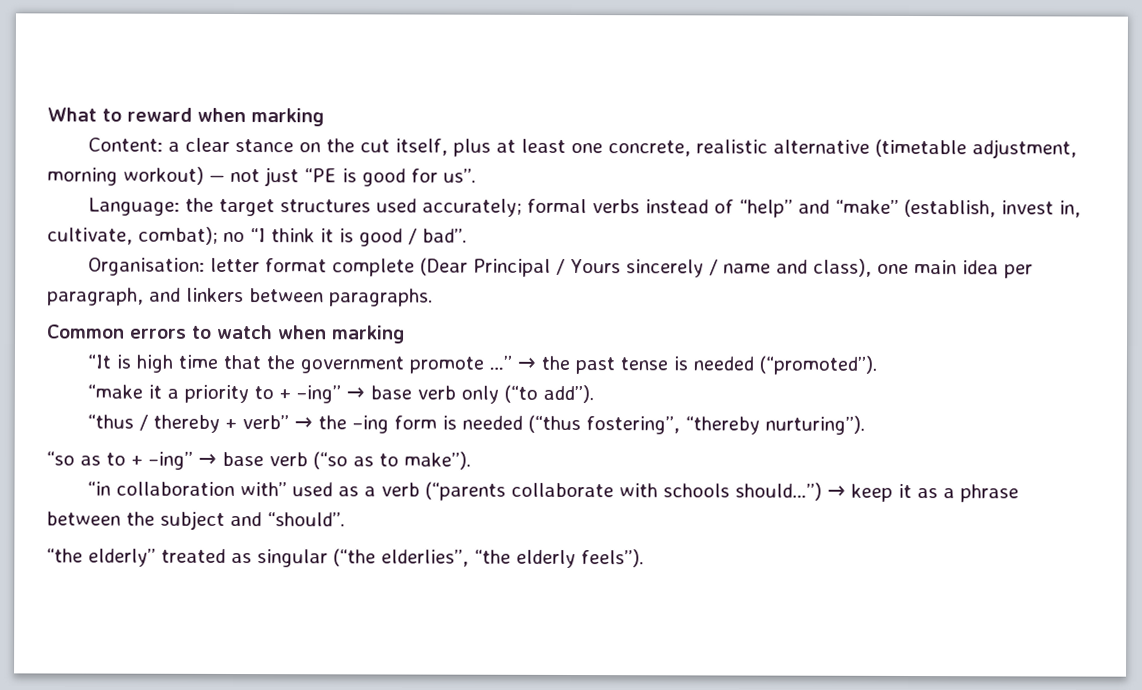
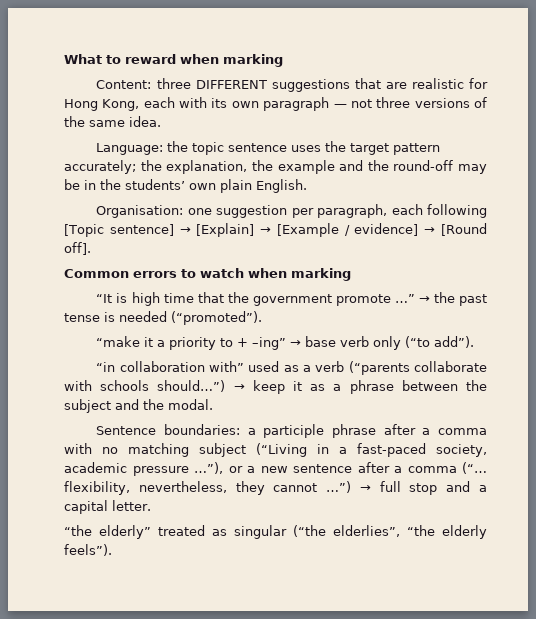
- Content: a clear stance on the cut itself, plus at least one concrete, realistic alternative (timetable adjustment, morning workout) — not just “PE is good for us”.
- Language: the target structures used accurately; formal verbs instead of “help” and “make” (establish, invest in, cultivate, combat); no “I think it is good / bad”.
- Organisation: letter format complete (Dear Principal / Yours sincerely / name and class), one main idea per paragraph, and linkers between paragraphs.
+ Content: three DIFFERENT suggestions that are realistic for Hong Kong, each with its own paragraph — not three versions of the same idea.
+ Language: the topic sentence uses the target pattern accurately; the explanation, the example and the round-off may be in the students’ own plain English.
+ Organisation: one suggestion per paragraph, each following [Topic sentence] → [Explain] → [Example / evidence] → [Round off].
- “thus / thereby + verb” → the –ing form is needed (“thus fostering”, “thereby nurturing”).
- “so as to + –ing” → base verb (“so as to make”).
- → keep it as a phrase between the subject and “should”.
+ → keep it as a phrase between the subject and the modal.
+ Sentence boundaries: a participle phrase after a comma with no matching subject (“Living in a fast-paced society, academic pressure …”), or a new sentence after a comma (“… flexibility, nevertheless, they cannot …”) → full stop and a capital letter.

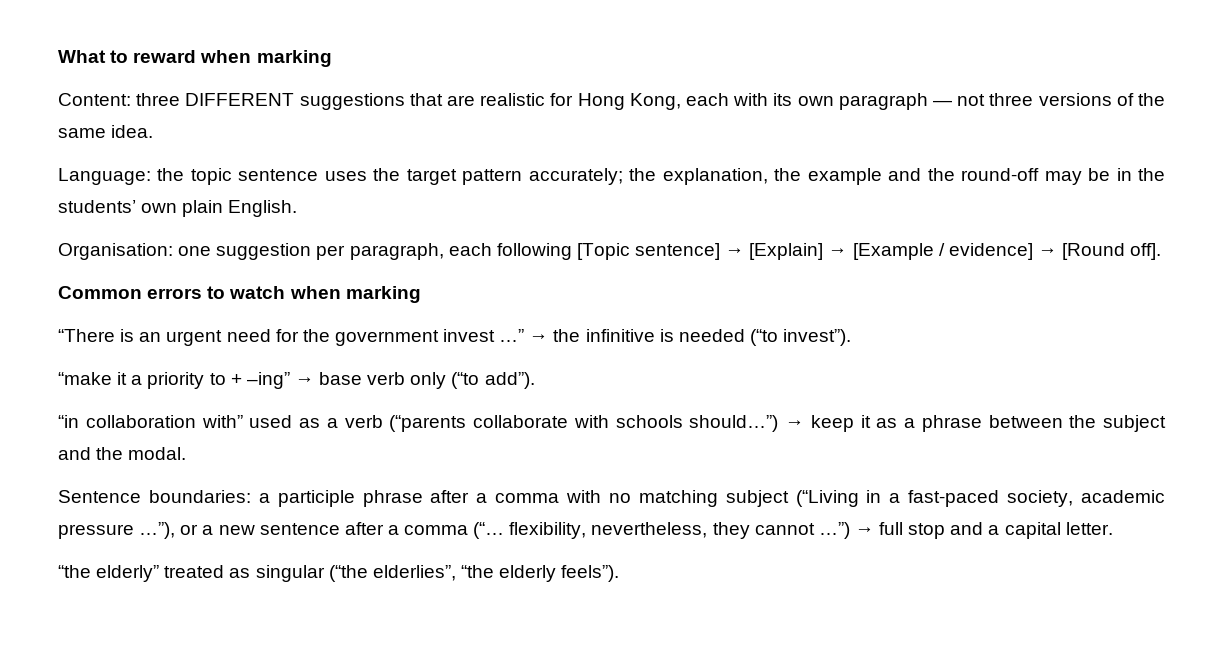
- “It is high time that the government promote …”
+ “There is an urgent need for the government invest …”
- → the past tense is needed (“promoted”).
+ → the infinitive is needed (“to invest”).

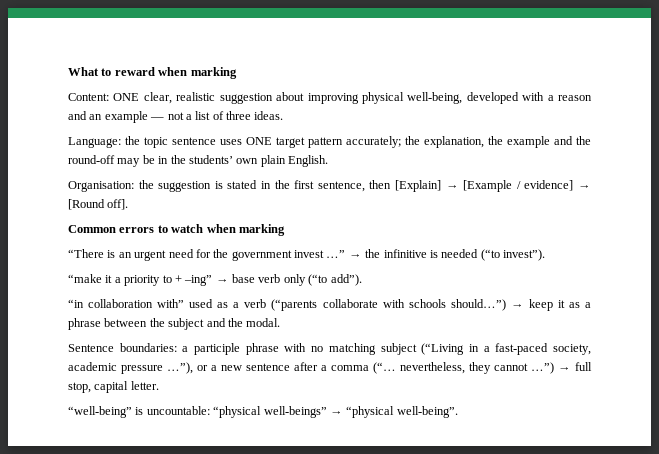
- Content: three DIFFERENT suggestions that are realistic for Hong Kong, each with its own paragraph — not three versions of the same idea.
+ Content: ONE clear, realistic suggestion about improving physical well-being, developed with a reason and an example — not a list of three ideas.
- Language: the topic sentence uses the target pattern accurately; the explanation, the example and the round-off may be in the students’ own plain English.
+ Language: the topic sentence uses ONE target pattern accurately; the explanation, the example and the round-off may be in the students’ own plain English.
- Organisation: one suggestion per paragraph, each following [Topic sentence] → [Explain] → [Example / evidence] → [Round off].
+ Organisation: the suggestion is stated in the first sentence, then [Explain] → [Example / evidence] → [Round off].
- Sentence boundaries: a participle phrase after a comma with no matching subject (“Living in a fast-paced society, academic pressure …”), or a new sentence after a comma (“… flexibility, nevertheless, they cannot …”)
+ Sentence boundaries: a participle phrase with no matching subject (“Living in a fast-paced society, academic pressure …”), or a new sentence after a comma (“… nevertheless, they cannot …”)
- → full stop and a capital letter.
+ → full stop, capital letter.
- “the elderly” treated as singular (“the elderlies”, “the elderly feels”).
+ “well-being” is uncountable: “physical well-beings” → “physical well-being”.

